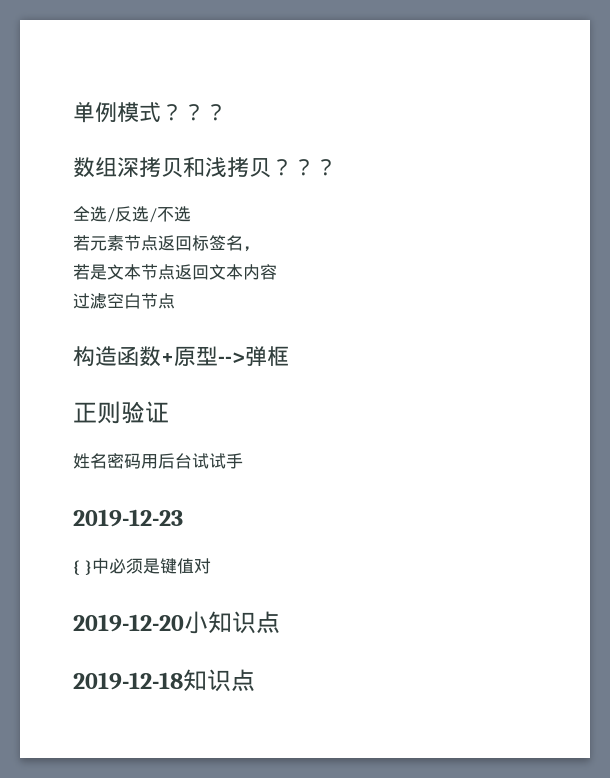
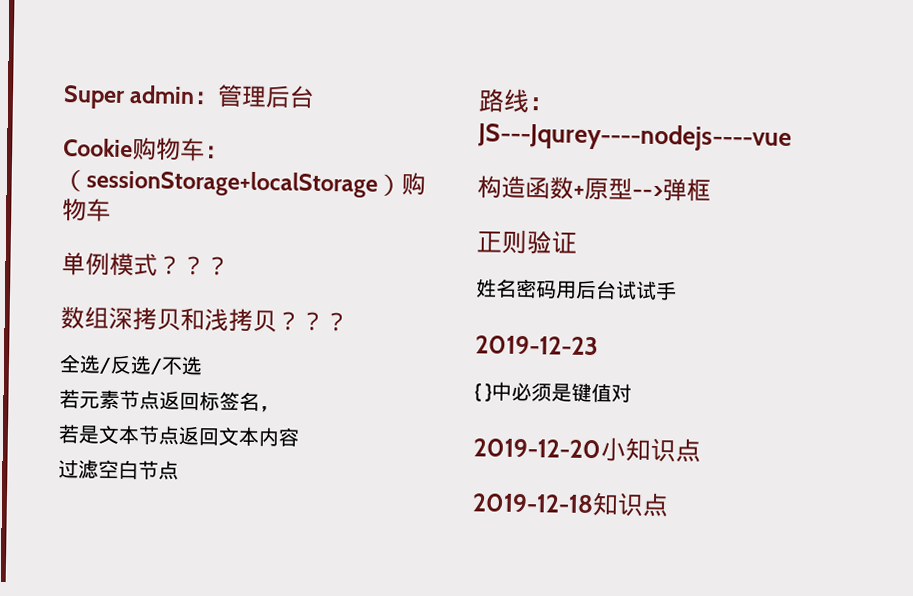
+ Super admin：管理后台
+ Cookie购物车：（sessionStorage+localStorage）购物车
+ 路线：JS---Jqurey----nodejs----vue

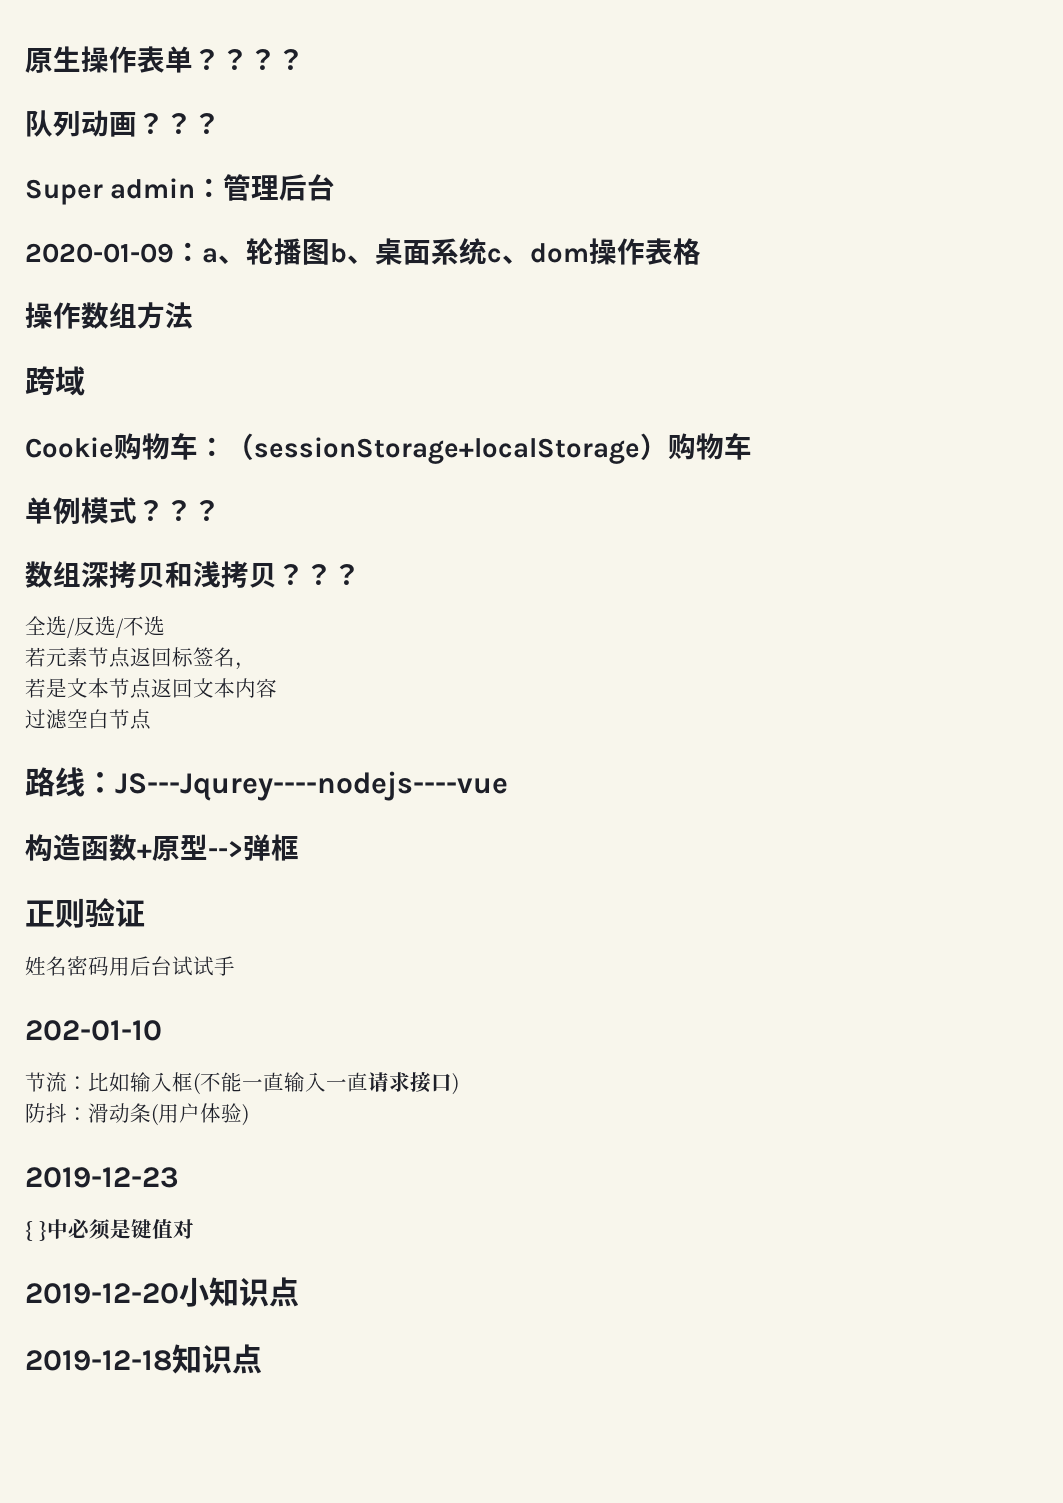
+ 原生操作表单？？？？
+ 队列动画？？？
+ 2020-01-09：a、轮播图b、桌面系统c、dom操作表格
+ 操作数组方法
+ 跨域
+ 202-01-10
+ 节流：比如输入框(不能一直输入一直请求接口)
+ 防抖：滑动条(用户体验)

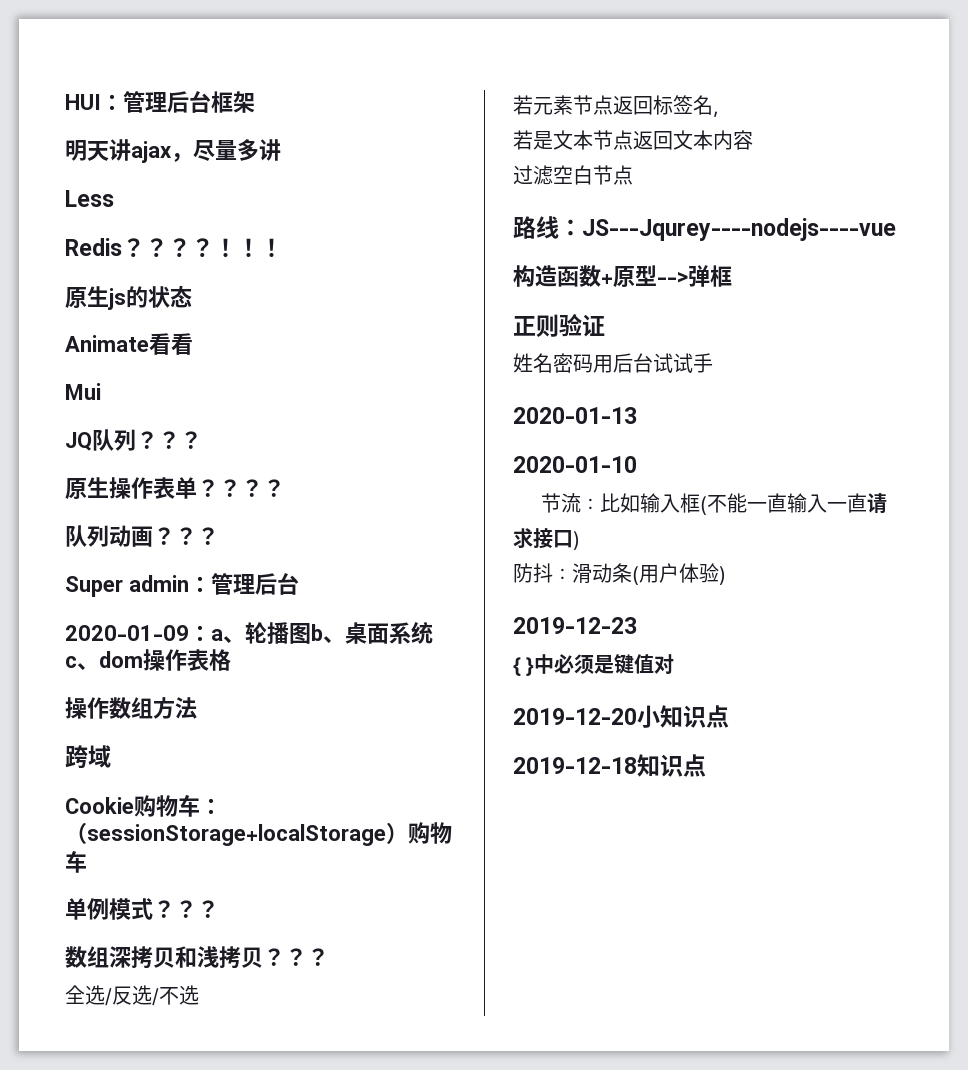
+ HUI：管理后台框架
+ 明天讲ajax，尽量多讲
+ Less
+ Redis？？？？！！！
+ 原生js的状态
+ Animate看看
+ Mui
+ JQ队列？？？
- 202-01-10
+ 2020-01-13
+ 2020-01-10

